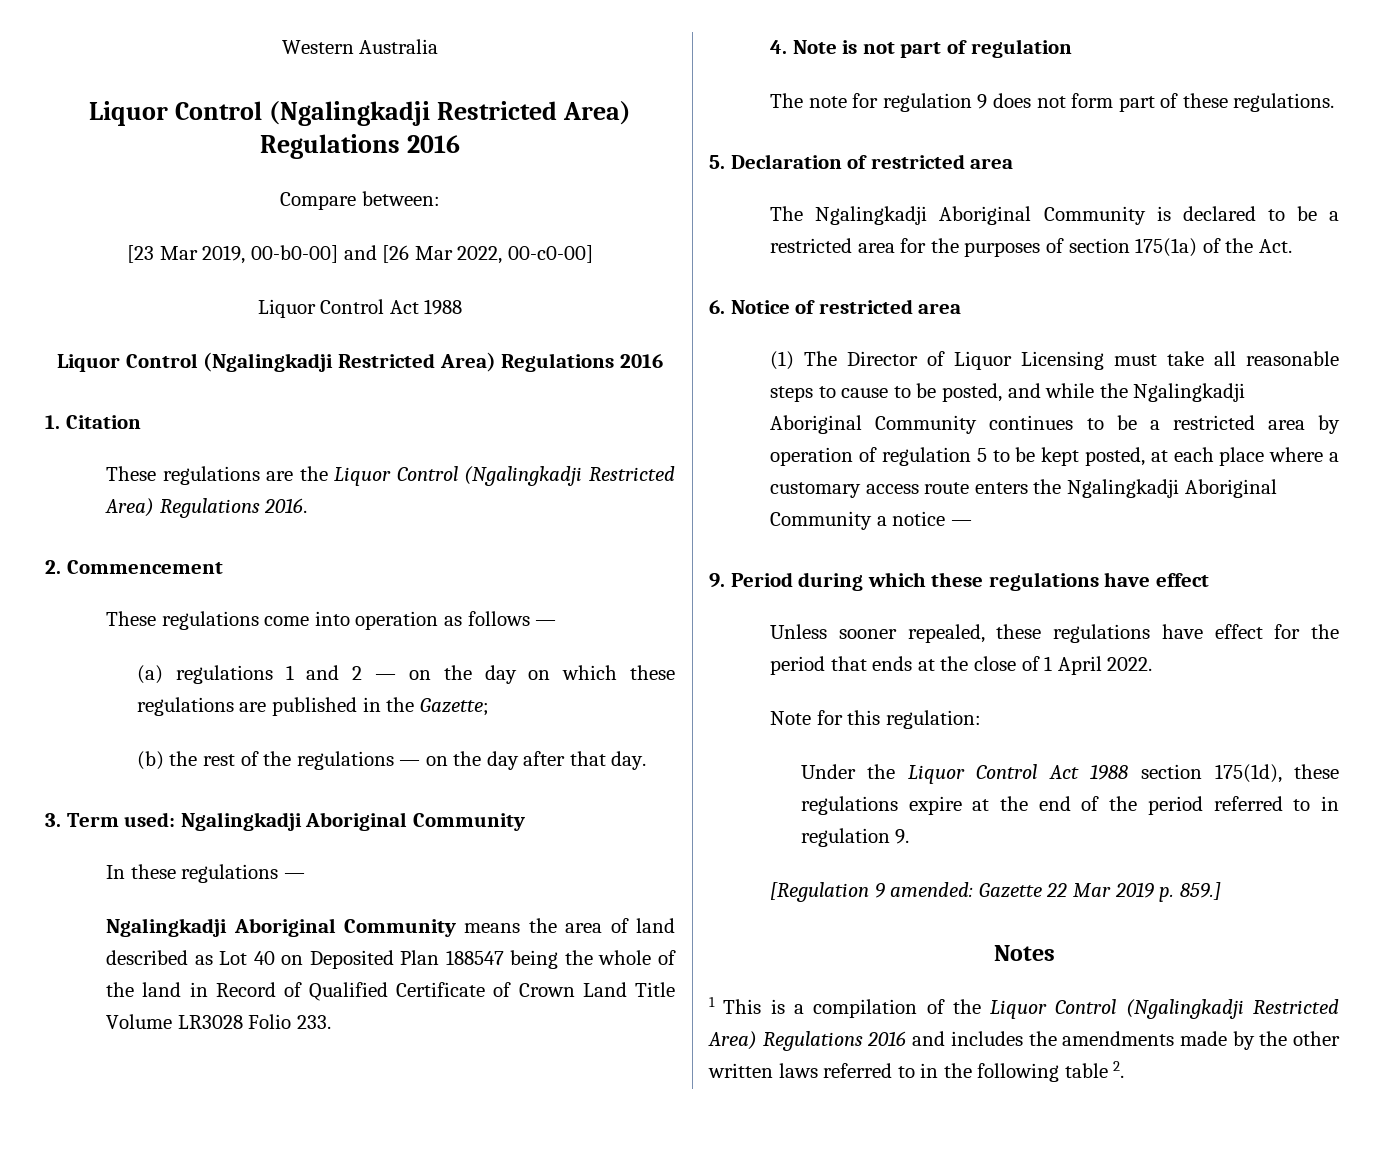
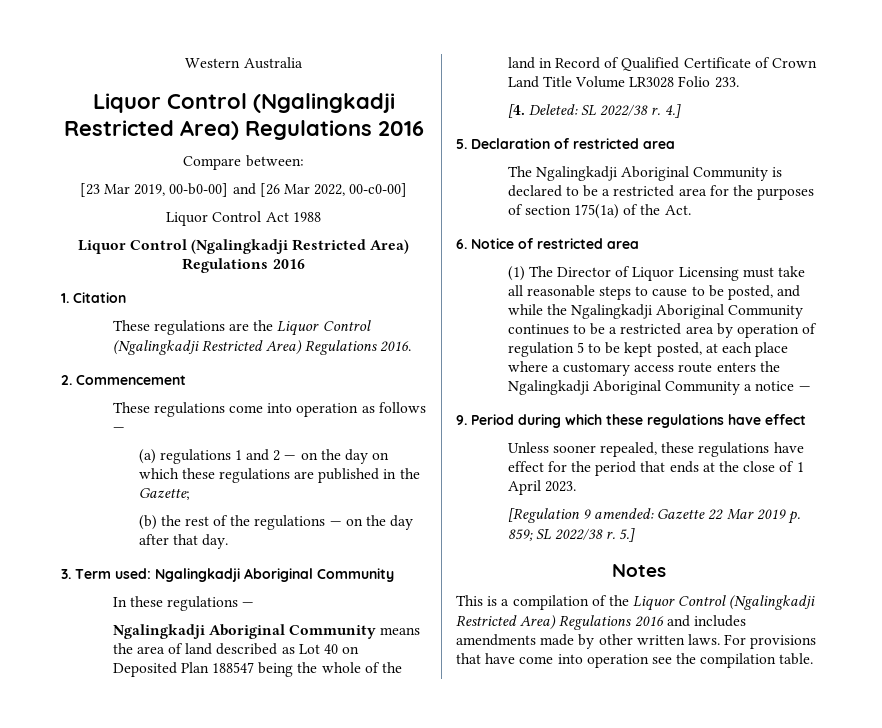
- 4. Note is not part of regulation
- The note for regulation 9 does not form part of these regulations.
+ [4. Deleted: SL 2022/38 r. 4.]
- Unless sooner repealed, these regulations have effect for the period that ends at the close of 1 April 2022.
- Note for this regulation:
- Under the Liquor Control Act 1988 section 175(1d), these regulations expire at the end of the period referred to in regulation 9.
+ Unless sooner repealed, these regulations have effect for the period that ends at the close of 1 April 2023.
- [Regulation 9 amended: Gazette 22 Mar 2019 p. 859.]
+ [Regulation 9 amended: Gazette 22 Mar 2019 p. 859; SL 2022/38 r. 5.]
- 1 This is a compilation of the Liquor Control (Ngalingkadji Restricted Area) Regulations 2016 and includes the amendments made by the other written laws referred to in the following table 2.
+ This is a compilation of the Liquor Control (Ngalingkadji Restricted Area) Regulations 2016 and includes amendments made by other written laws. For provisions that have come into operation see the compilation table.

